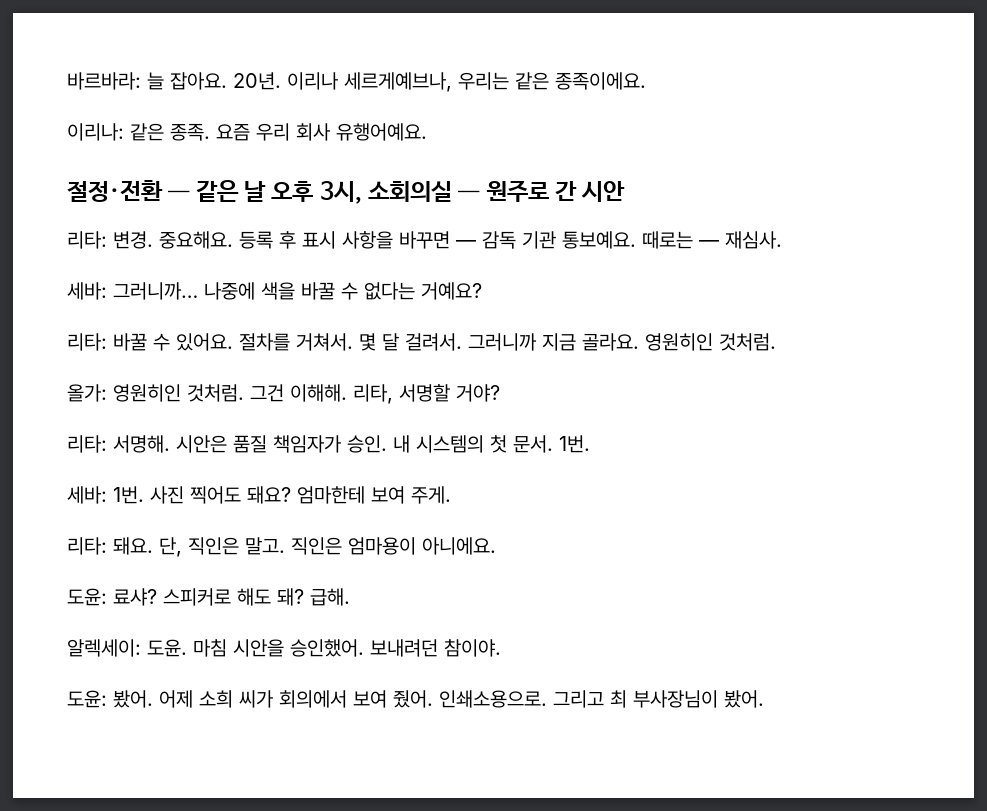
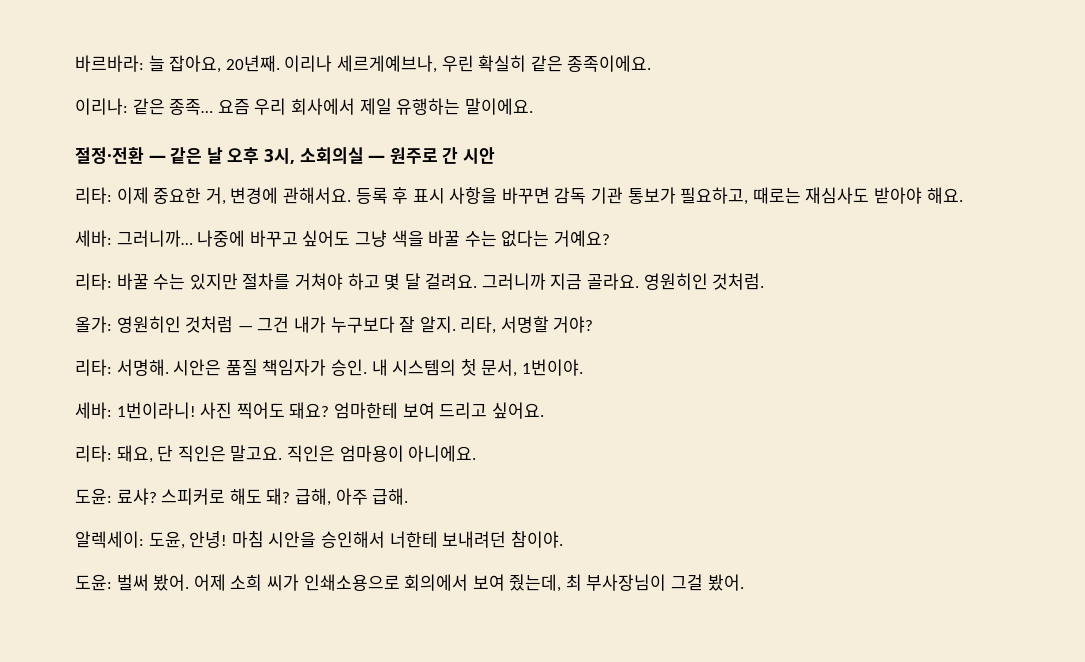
- 바르바라: 늘 잡아요. 20년. 이리나 세르게예브나, 우리는 같은 종족이에요.
+ 바르바라: 늘 잡아요, 20년째. 이리나 세르게예브나, 우린 확실히 같은 종족이에요.
- 이리나: 같은 종족.
+ 이리나: 같은 종족…
- 요즘 우리 회사 유행어예요.
+ 요즘 우리 회사에서 제일 유행하는 말이에요.
- 리타: 변경. 중요해요.
+ 리타: 이제 중요한 거, 변경에 관해서요.
- 등록 후 표시 사항을 바꾸면 — 감독 기관 통보예요. 때로는 — 재심사.
+ 등록 후 표시 사항을 바꾸면 감독 기관 통보가 필요하고, 때로는 재심사도 받아야 해요.
- 나중에 색을 바꿀 수 없다는 거예요?
+ 나중에 바꾸고 싶어도 그냥 색을 바꿀 수는 없다는 거예요?
- 리타: 바꿀 수 있어요. 절차를 거쳐서. 몇 달 걸려서.
+ 리타: 바꿀 수는 있지만 절차를 거쳐야 하고 몇 달 걸려요.
- 올가: 영원히인 것처럼. 그건 이해해.
+ 올가: 영원히인 것처럼 — 그건 내가 누구보다 잘 알지.
- 내 시스템의 첫 문서. 1번.
- 세바: 1번.
+ 내 시스템의 첫 문서, 1번이야.
+ 세바: 1번이라니!
- 엄마한테 보여 주게.
- 리타: 돼요. 단, 직인은 말고.
+ 엄마한테 보여 드리고 싶어요.
+ 리타: 돼요, 단 직인은 말고요.
- 급해.
+ 급해, 아주 급해.
- 알렉세이: 도윤. 마침 시안을 승인했어. 보내려던 참이야.
+ 알렉세이: 도윤, 안녕! 마침 시안을 승인해서 너한테 보내려던 참이야.
- 도윤: 봤어.
+ 도윤: 벌써 봤어.
- 어제 소희 씨가 회의에서 보여 줬어. 인쇄소용으로. 그리고 최 부사장님이 봤어.
+ 어제 소희 씨가 인쇄소용으로 회의에서 보여 줬는데, 최 부사장님이 그걸 봤어.

